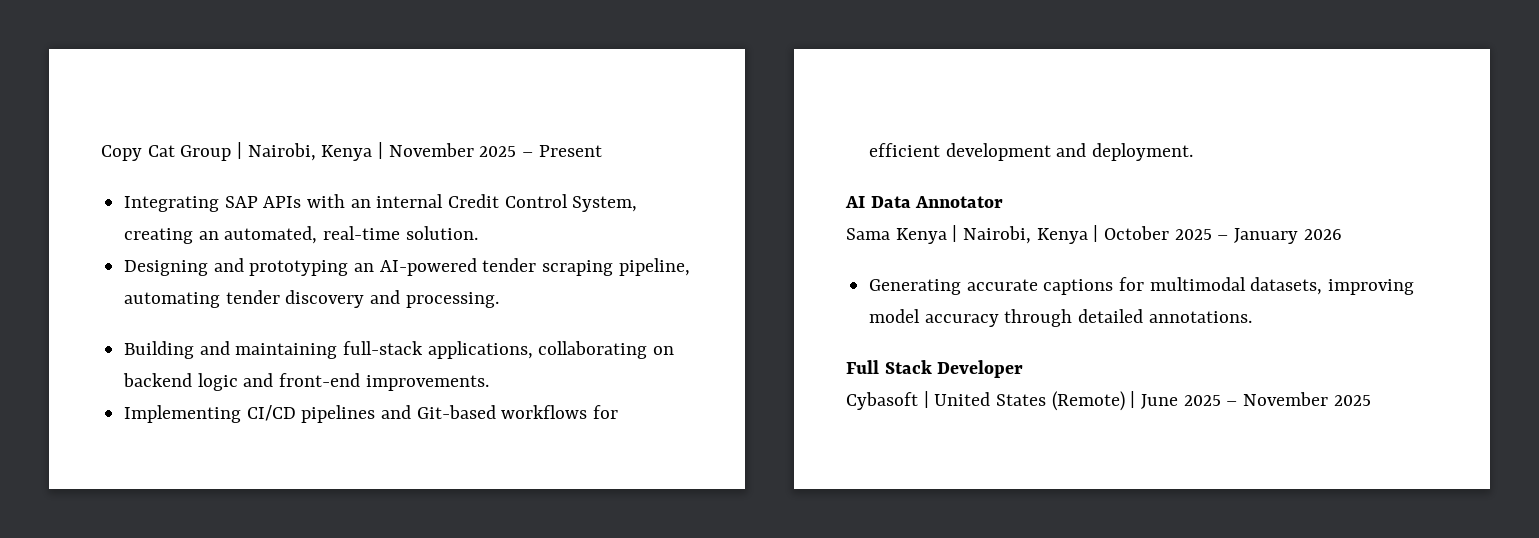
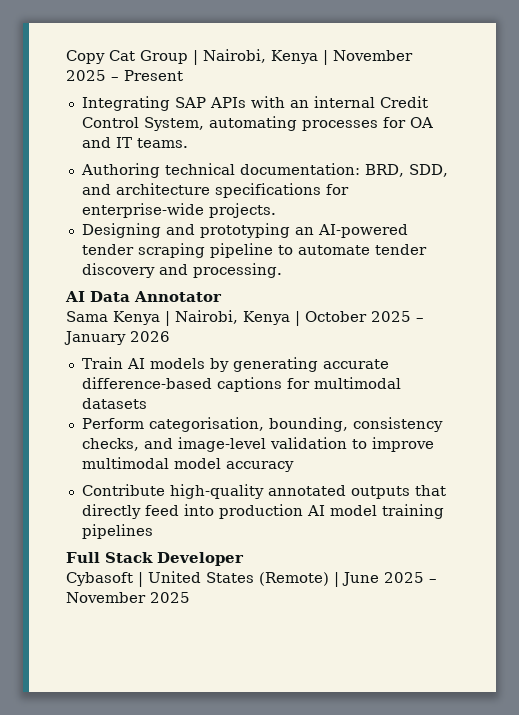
- Integrating SAP APIs with an internal Credit Control System, creating an automated, real-time solution.
+ Integrating SAP APIs with an internal Credit Control System, automating processes for OA and IT teams.
+ Authoring technical documentation: BRD, SDD, and architecture specifications for enterprise-wide projects.
- Designing and prototyping an AI-powered tender scraping pipeline, automating tender discovery and processing.
+ Designing and prototyping an AI-powered tender scraping pipeline to automate tender discovery and processing.
- Building and maintaining full-stack applications, collaborating on backend logic and front-end improvements.
- Implementing CI/CD pipelines and Git-based workflows for efficient development and deployment.
- Generating accurate captions for multimodal datasets, improving model accuracy through detailed annotations.
+ Train AI models by generating accurate difference-based captions for multimodal datasets
+ Perform categorisation, bounding, consistency checks, and image-level validation to improve multimodal model accuracy
+ Contribute high-quality annotated outputs that directly feed into production AI model training pipelines

